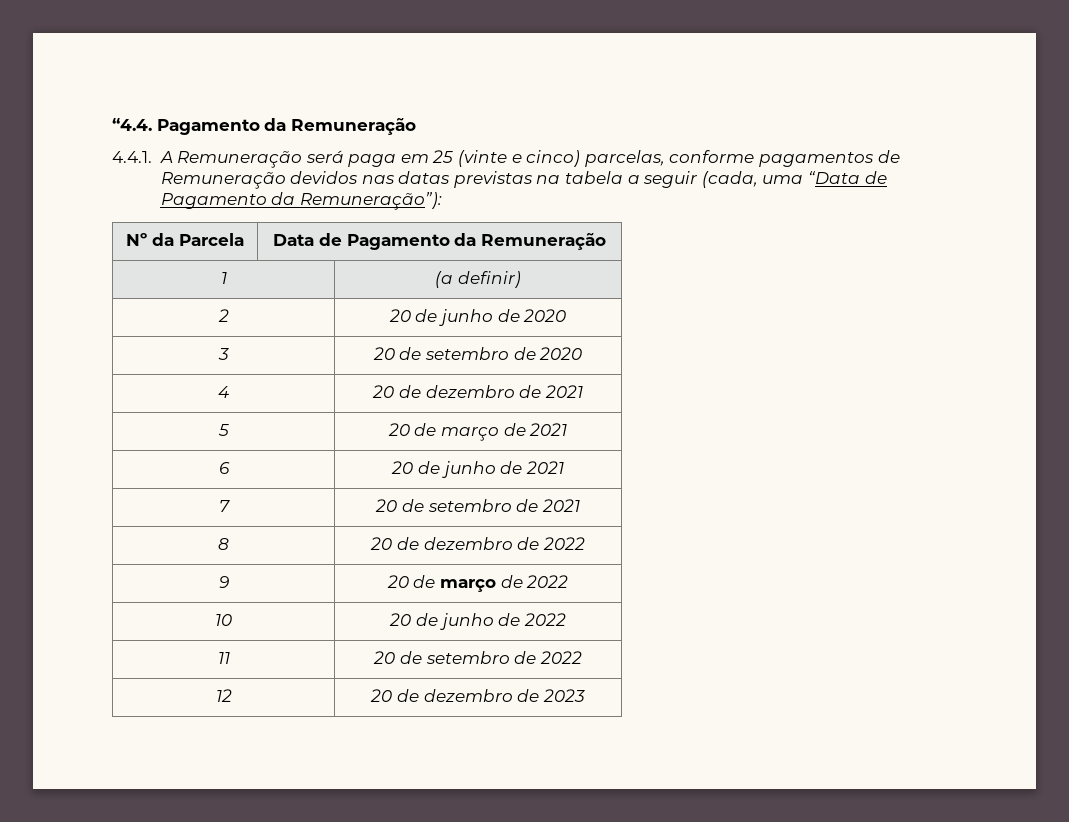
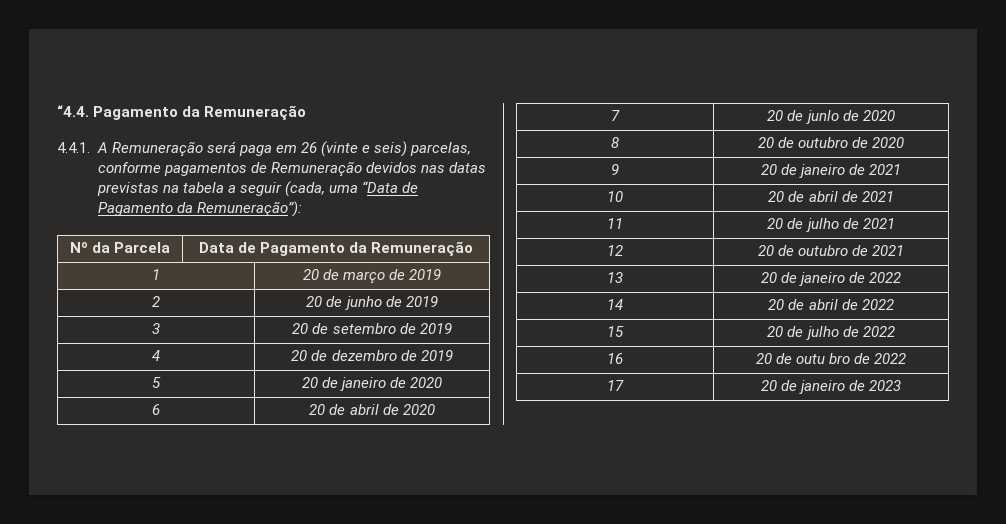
- 4.4.1. A Remuneração será paga em 25 (vinte e cinco) parcelas, conforme pagamentos de Remuneração devidos nas datas previstas na tabela a seguir (cada, uma “Data de Pagamento da Remuneração”):
+ 4.4.1. A Remuneração será paga em 26 (vinte e seis) parcelas, conforme pagamentos de Remuneração devidos nas datas previstas na tabela a seguir (cada, uma “Data de Pagamento da Remuneração”):
- 1 | (a definir)
+ 1 | 20 de março de 2019
- 2 | 20 de junho de 2020
+ 2 | 20 de junho de 2019
- 3 | 20 de setembro de 2020
+ 3 | 20 de setembro de 2019
- 4 | 20 de dezembro de 2021
+ 4 | 20 de dezembro de 2019
- 5 | 20 de março de 2021
+ 5 | 20 de janeiro de 2020
- 6 | 20 de junho de 2021
+ 6 | 20 de abril de 2020
- 7 | 20 de setembro de 2021
+ 7 | 20 de junlo de 2020
- 8 | 20 de dezembro de 2022
+ 8 | 20 de outubro de 2020
- 9 | 20 de março de 2022
+ 9 | 20 de janeiro de 2021
- 10 | 20 de junho de 2022
+ 10 | 20 de abril de 2021
- 11 | 20 de setembro de 2022
+ 11 | 20 de julho de 2021
- 12 | 20 de dezembro de 2023
+ 12 | 20 de outubro de 2021
+ 13 | 20 de janeiro de 2022
+ 14 | 20 de abril de 2022
+ 15 | 20 de julho de 2022
+ 16 | 20 de outu bro de 2022
+ 17 | 20 de janeiro de 2023

